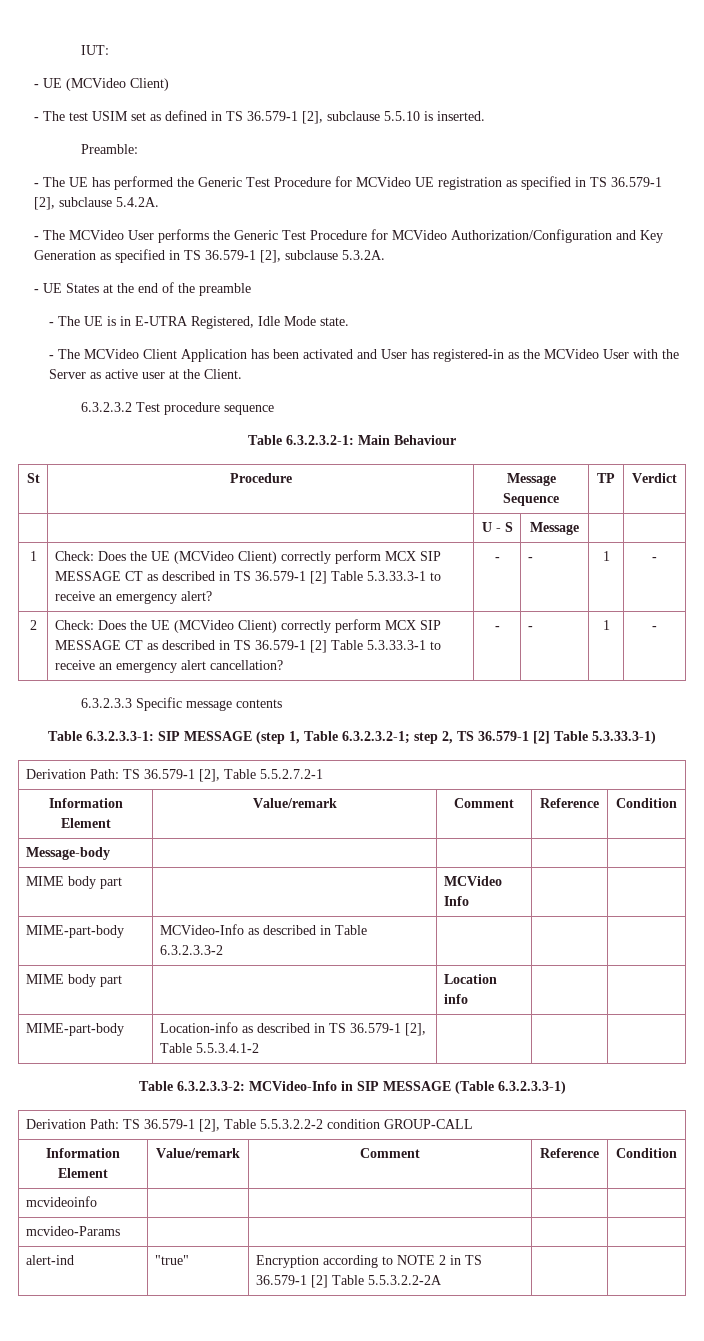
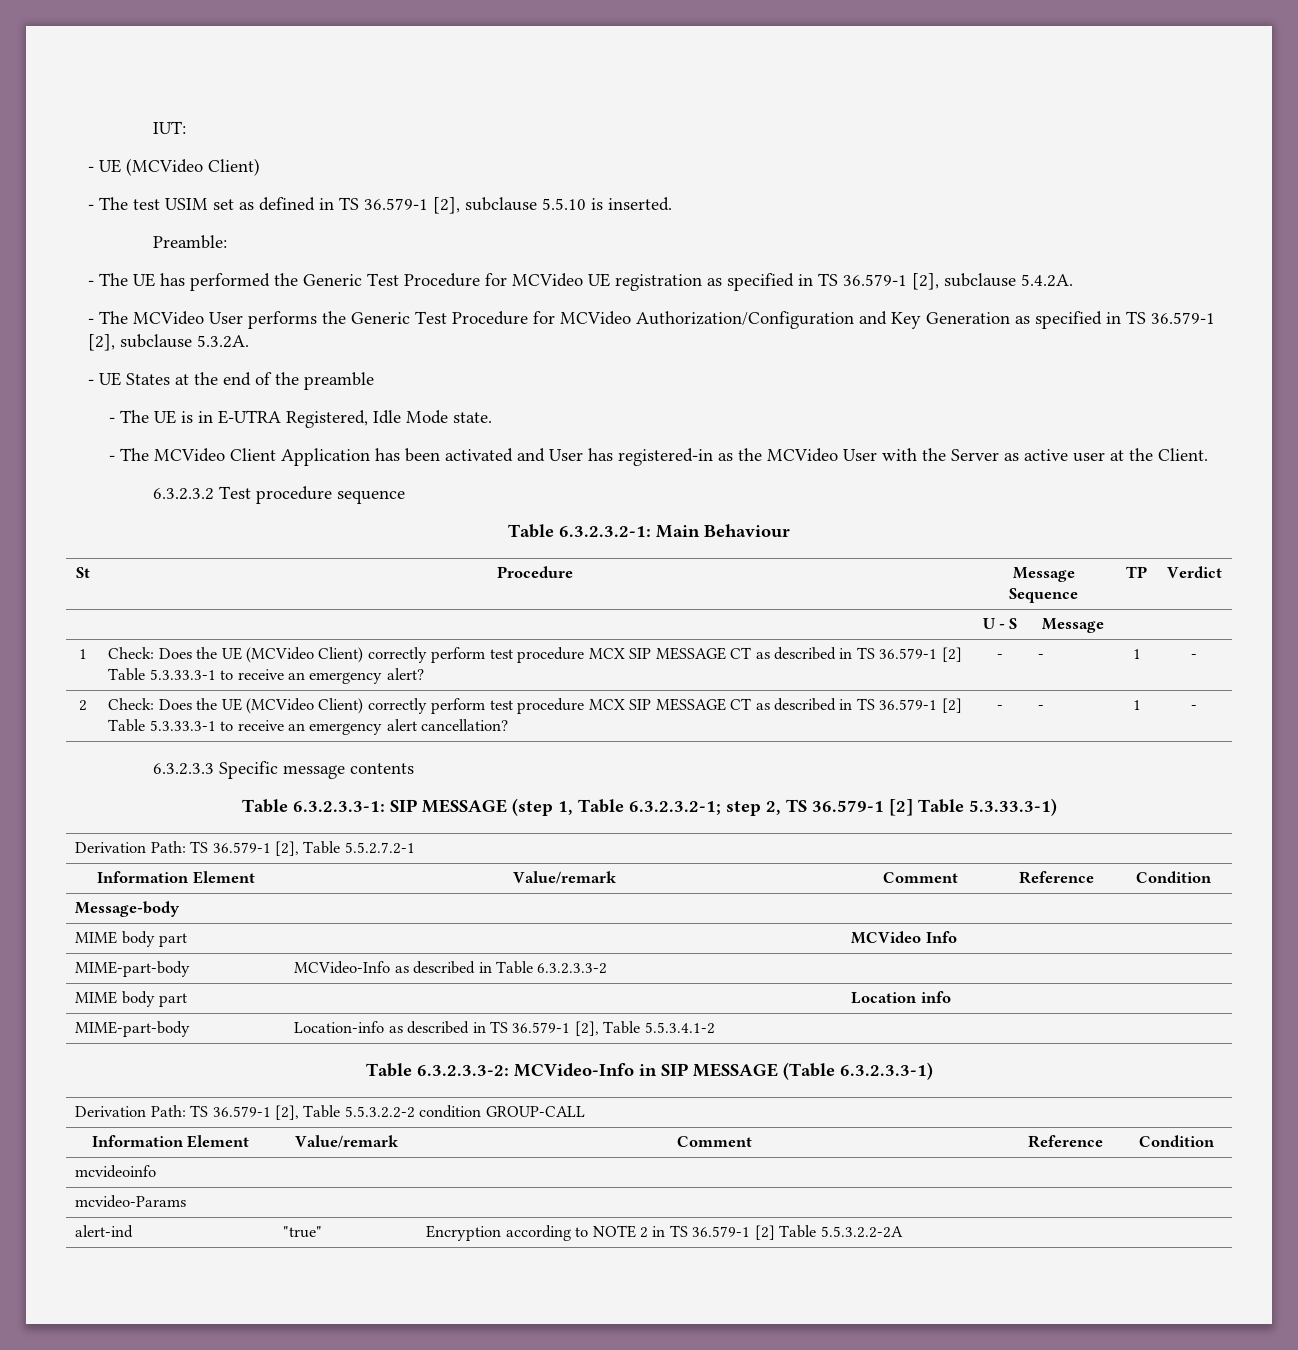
- 1 | Check: Does the UE (MCVideo Client) correctly perform MCX SIP MESSAGE CT as described in TS 36.579-1 [2] Table 5.3.33.3-1 to receive an emergency alert? | - | - | 1 | -
+ 1 | Check: Does the UE (MCVideo Client) correctly perform test procedure MCX SIP MESSAGE CT as described in TS 36.579-1 [2] Table 5.3.33.3-1 to receive an emergency alert? | - | - | 1 | -
- 2 | Check: Does the UE (MCVideo Client) correctly perform MCX SIP MESSAGE CT as described in TS 36.579-1 [2] Table 5.3.33.3-1 to receive an emergency alert cancellation? | - | - | 1 | -
+ 2 | Check: Does the UE (MCVideo Client) correctly perform test procedure MCX SIP MESSAGE CT as described in TS 36.579-1 [2] Table 5.3.33.3-1 to receive an emergency alert cancellation? | - | - | 1 | -

